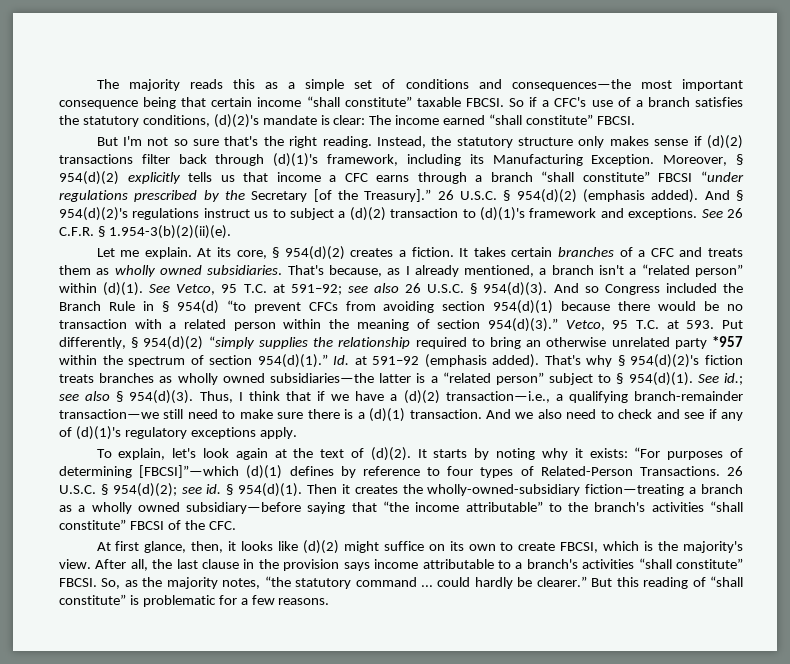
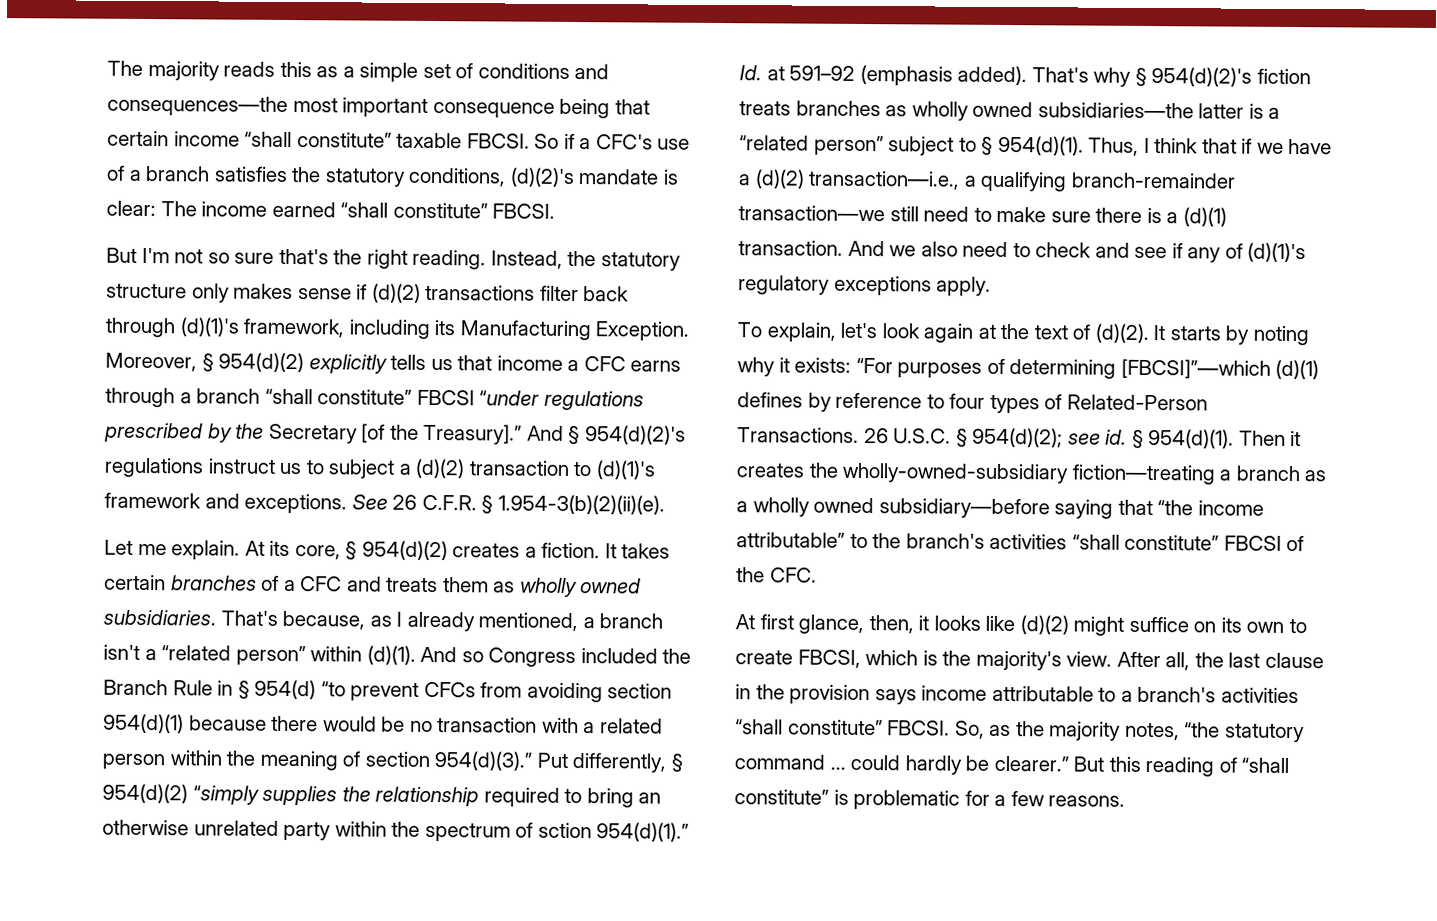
- 26 U.S.C. § 954(d)(2) (emphasis added).
- See Vetco, 95 T.C. at 591–92; see also 26 U.S.C. § 954(d)(3).
- Vetco, 95 T.C. at 593. Put differently, § 954(d)(2) “simply supplies the relationship required to bring an otherwise unrelated party *957 within the spectrum of section 954(d)(1).”
+ Put differently, § 954(d)(2) “simply supplies the relationship required to bring an otherwise unrelated party within the spectrum of sction 954(d)(1).”
- See id.; see also § 954(d)(3).

